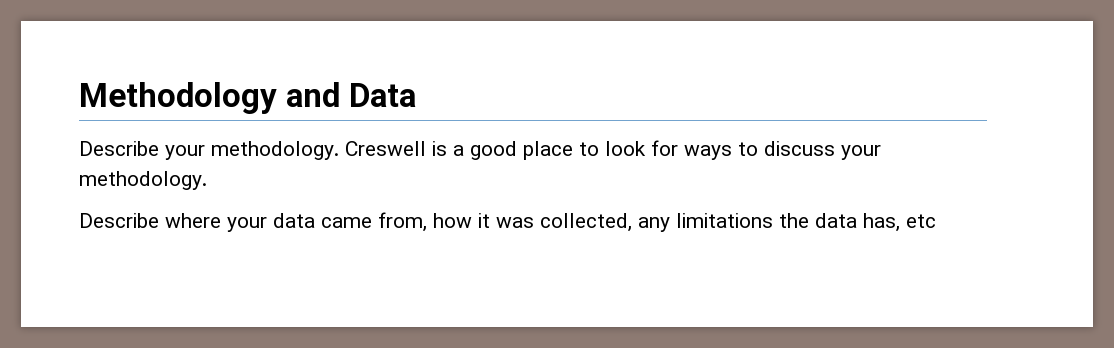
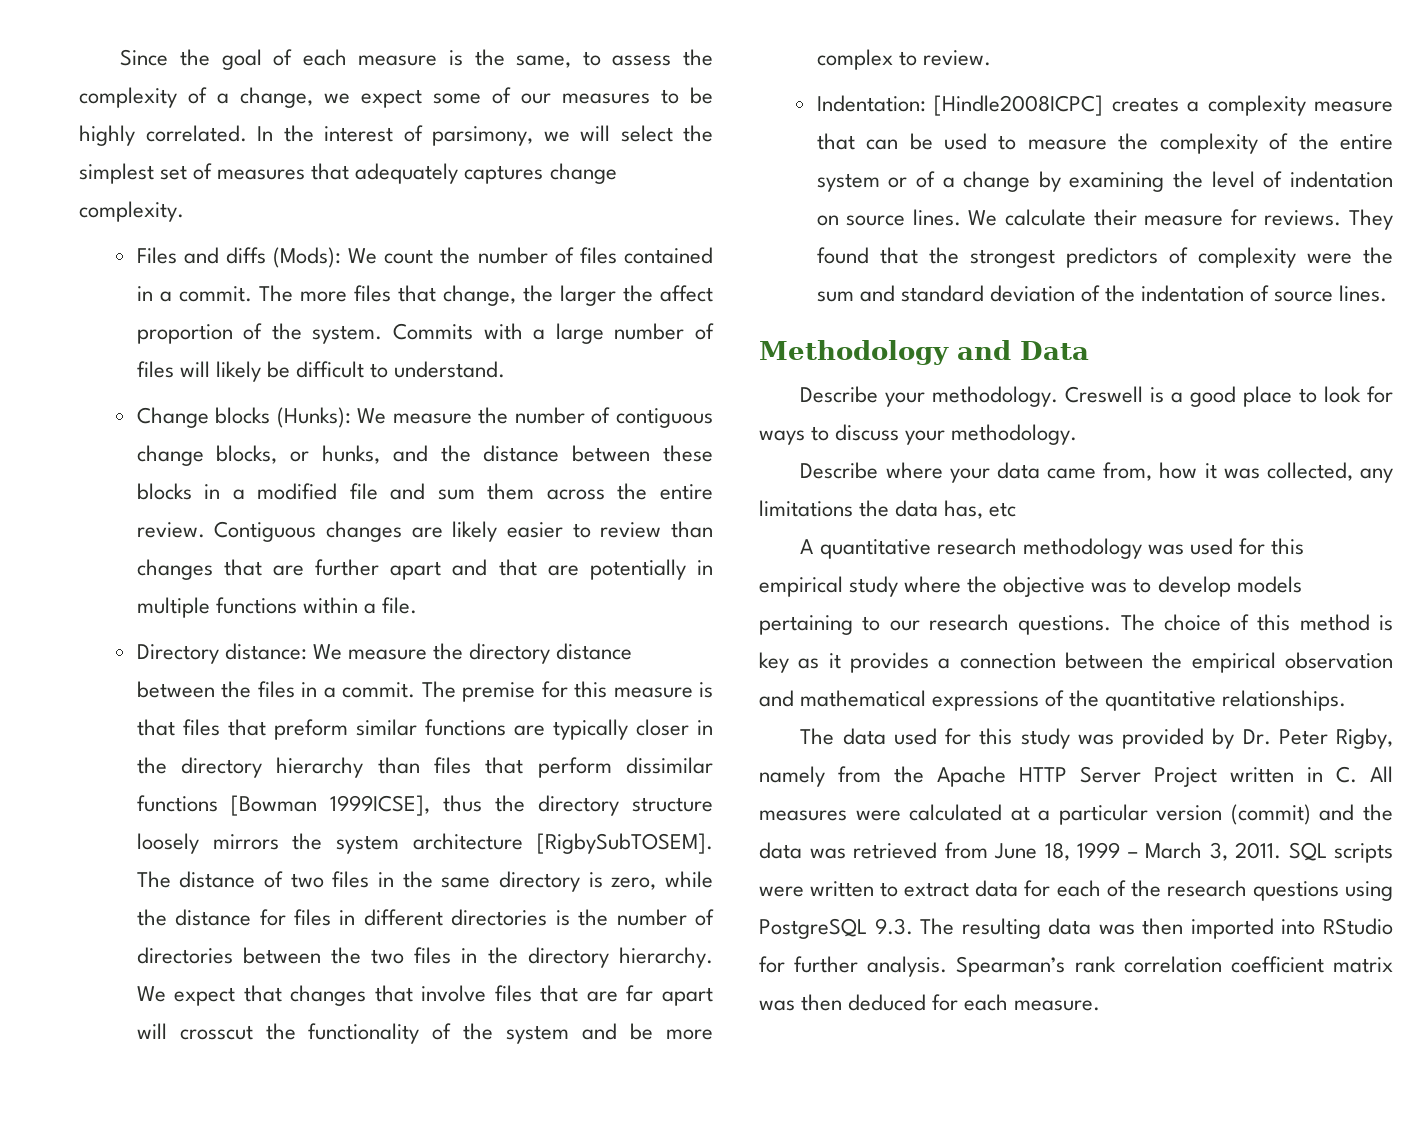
+ Since the goal of each measure is the same, to assess the complexity of a change, we expect some of our measures to be highly correlated. In the interest of parsimony, we will select the simplest set of measures that adequately captures change complexity.
+ Files and diffs (Mods): We count the number of files contained in a commit. The more files that change, the larger the affect proportion of the system. Commits with a large number of files will likely be difficult to understand.
+ Change blocks (Hunks): We measure the number of contiguous change blocks, or hunks, and the distance between these blocks in a modified file and sum them across the entire review. Contiguous changes are likely easier to review than changes that are further apart and that are potentially in multiple functions within a file.
+ Directory distance: We measure the directory distance between the files in a commit. The premise for this measure is that files that preform similar functions are typically closer in the directory hierarchy than files that perform dissimilar functions [Bowman 1999ICSE], thus the directory structure loosely mirrors the system architecture [RigbySubTOSEM]. The distance of two files in the same directory is zero, while the distance for files in different directories is the number of directories between the two files in the directory hierarchy. We expect that changes that involve files that are far apart will crosscut the functionality of the system and be more complex to review.
+ Indentation: [Hindle2008ICPC] creates a complexity measure that can be used to measure the complexity of the entire system or of a change by examining the level of indentation on source lines. We calculate their measure for reviews. They found that the strongest predictors of complexity were the sum and standard deviation of the indentation of source lines.
+ A quantitative research methodology was used for this empirical study where the objective was to develop models pertaining to our research questions. The choice of this method is key as it provides a connection between the empirical observation and mathematical expressions of the quantitative relationships.
+ The data used for this study was provided by Dr. Peter Rigby, namely from the Apache HTTP Server Project written in C. All measures were calculated at a particular version (commit) and the data was retrieved from June 18, 1999 – March 3, 2011. SQL scripts were written to extract data for each of the research questions using PostgreSQL 9.3. The resulting data was then imported into RStudio for further analysis. Spearman’s rank correlation coefficient matrix was then deduced for each measure.

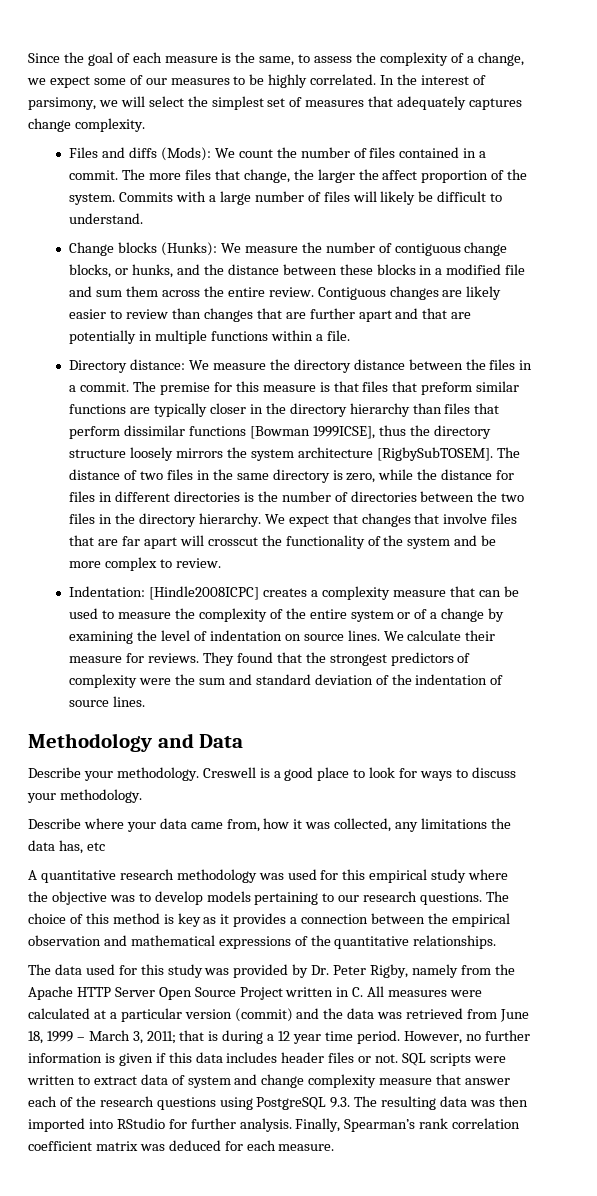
- The data used for this study was provided by Dr. Peter Rigby, namely from the Apache HTTP Server Project written in C. All measures were calculated at a particular version (commit) and the data was retrieved from June 18, 1999 – March 3, 2011.
+ The data used for this study was provided by Dr. Peter Rigby, namely from the Apache HTTP Server Open Source Project written in C. All measures were calculated at a particular version (commit) and the data was retrieved from June 18, 1999 – March 3, 2011; that is during a 12 year time period. However, no further information is given if this data includes header files or not.
- SQL scripts were written to extract data for each of the research questions using PostgreSQL 9.3. The resulting data was then imported into RStudio for further analysis.
+ SQL scripts were written to extract data of system and change complexity measure that answer each of the research questions using PostgreSQL 9.3. The resulting data was then imported into RStudio for further analysis.
- Spearman’s rank correlation coefficient matrix was then deduced for each measure.
+ Finally, Spearman’s rank correlation coefficient matrix was deduced for each measure.

